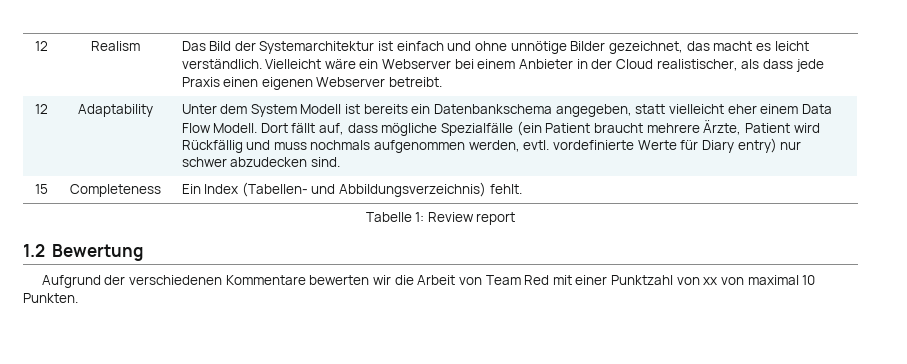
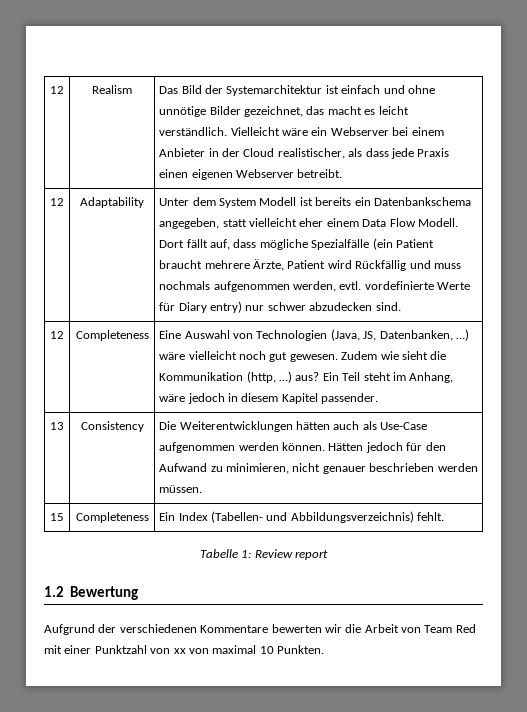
+ 12 | Completeness | Eine Auswahl von Technologien (Java, JS, Datenbanken, …) wäre vielleicht noch gut gewesen. Zudem wie sieht die Kommunikation (http, …) aus? Ein Teil steht im Anhang, wäre jedoch in diesem Kapitel passender.
+ 13 | Consistency | Die Weiterentwicklungen hätten auch als Use-Case aufgenommen werden können. Hätten jedoch für den Aufwand zu minimieren, nicht genauer beschrieben werden müssen.

